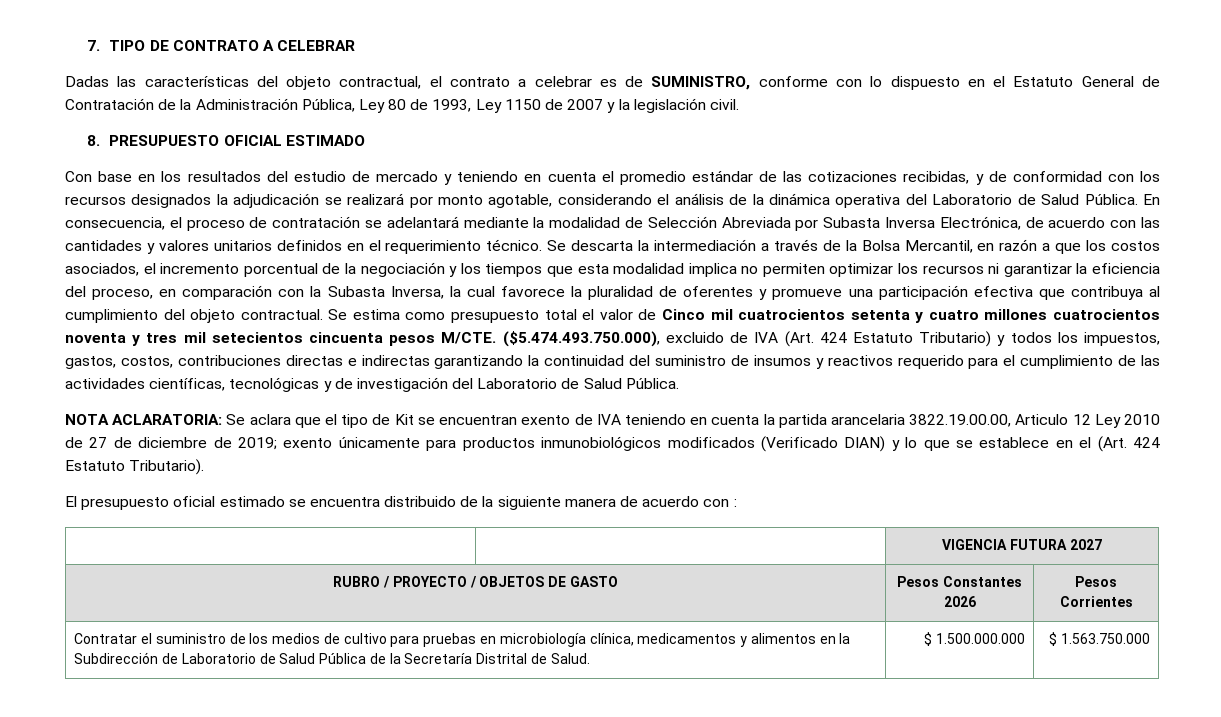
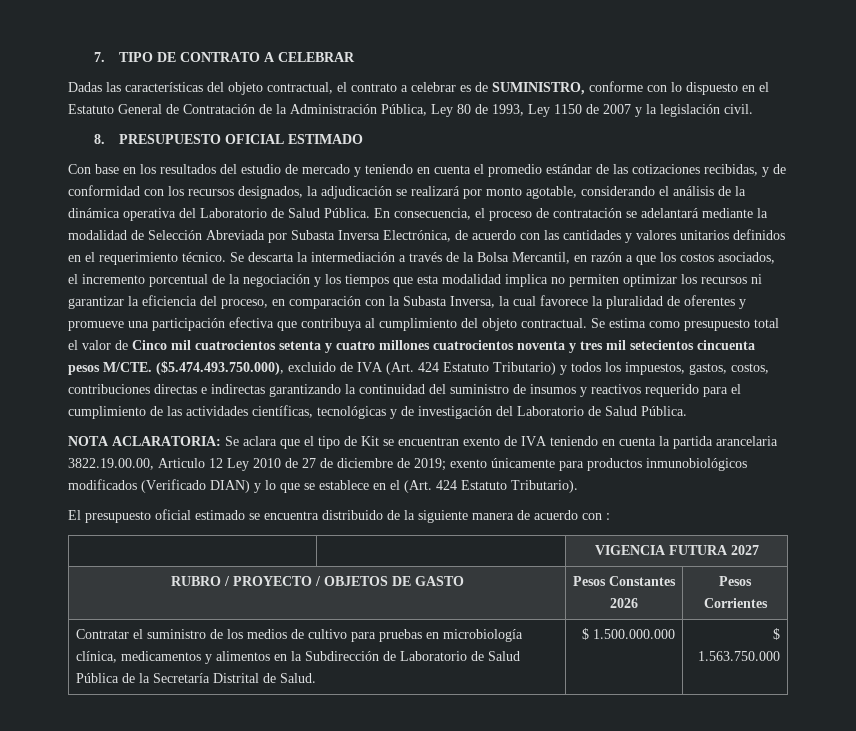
- Con base en los resultados del estudio de mercado y teniendo en cuenta el promedio estándar de las cotizaciones recibidas, y de conformidad con los recursos designados la adjudicación se realizará por monto agotable, considerando el análisis de la dinámica operativa del Laboratorio de Salud Pública.
+ Con base en los resultados del estudio de mercado y teniendo en cuenta el promedio estándar de las cotizaciones recibidas, y de conformidad con los recursos designados, la adjudicación se realizará por monto agotable, considerando el análisis de la dinámica operativa del Laboratorio de Salud Pública.

